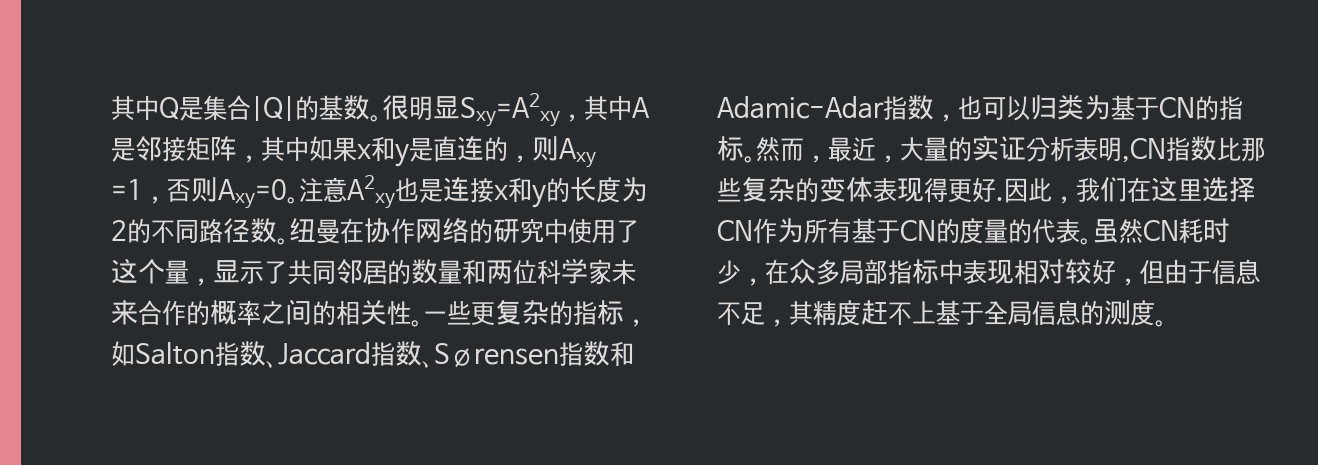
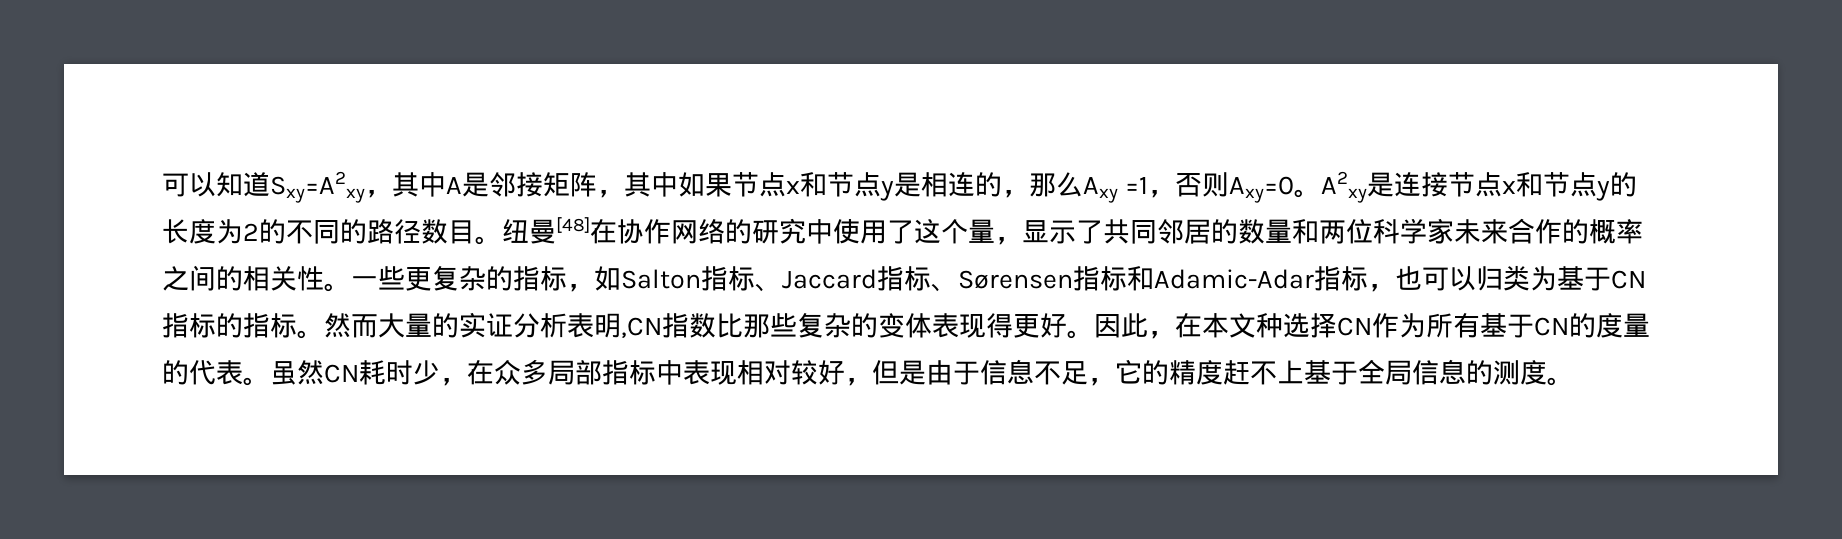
- 其中Q是集合|Q|的基数。很明显Sxy=A2xy，其中A是邻接矩阵，其中如果x和y是直连的，则Axy =1，否则Axy=0。
+ 可以知道Sxy=A2xy，其中A是邻接矩阵，其中如果节点x和节点y是相连的，那么Axy =1，否则Axy=0。
- 注意A2xy也是连接x和y的长度为2的不同路径数。纽曼在协作网络的研究中使用了这个量，显示了共同邻居的数量和两位科学家未来合作的概率之间的相关性。
+ A2xy是连接节点x和节点y的长度为2的不同的路径数目。纽曼[48]在协作网络的研究中使用了这个量，显示了共同邻居的数量和两位科学家未来合作的概率之间的相关性。
- 一些更复杂的指标，如Salton指数、Jaccard指数、Sørensen指数和Adamic-Adar指数，也可以归类为基于CN的指标。
+ 一些更复杂的指标，如Salton指标、Jaccard指标、Sørensen指标和Adamic-Adar指标，也可以归类为基于CN指标的指标。
- 然而，最近，大量的实证分析表明,CN指数比那些复杂的变体表现得更好.因此，我们在这里选择CN作为所有基于CN的度量的代表。
+ 然而大量的实证分析表明,CN指数比那些复杂的变体表现得更好。因此，在本文种选择CN作为所有基于CN的度量的代表。
- 虽然CN耗时少，在众多局部指标中表现相对较好，但由于信息不足，其精度赶不上基于全局信息的测度。
+ 虽然CN耗时少，在众多局部指标中表现相对较好，但是由于信息不足，它的精度赶不上基于全局信息的测度。

